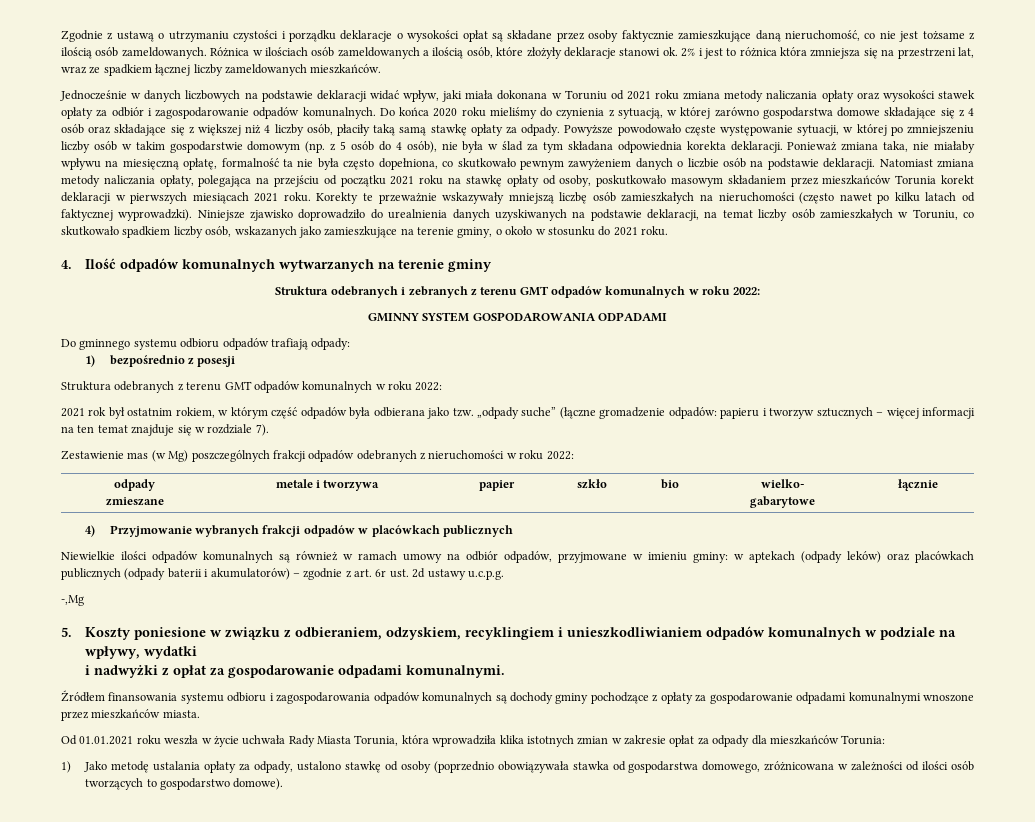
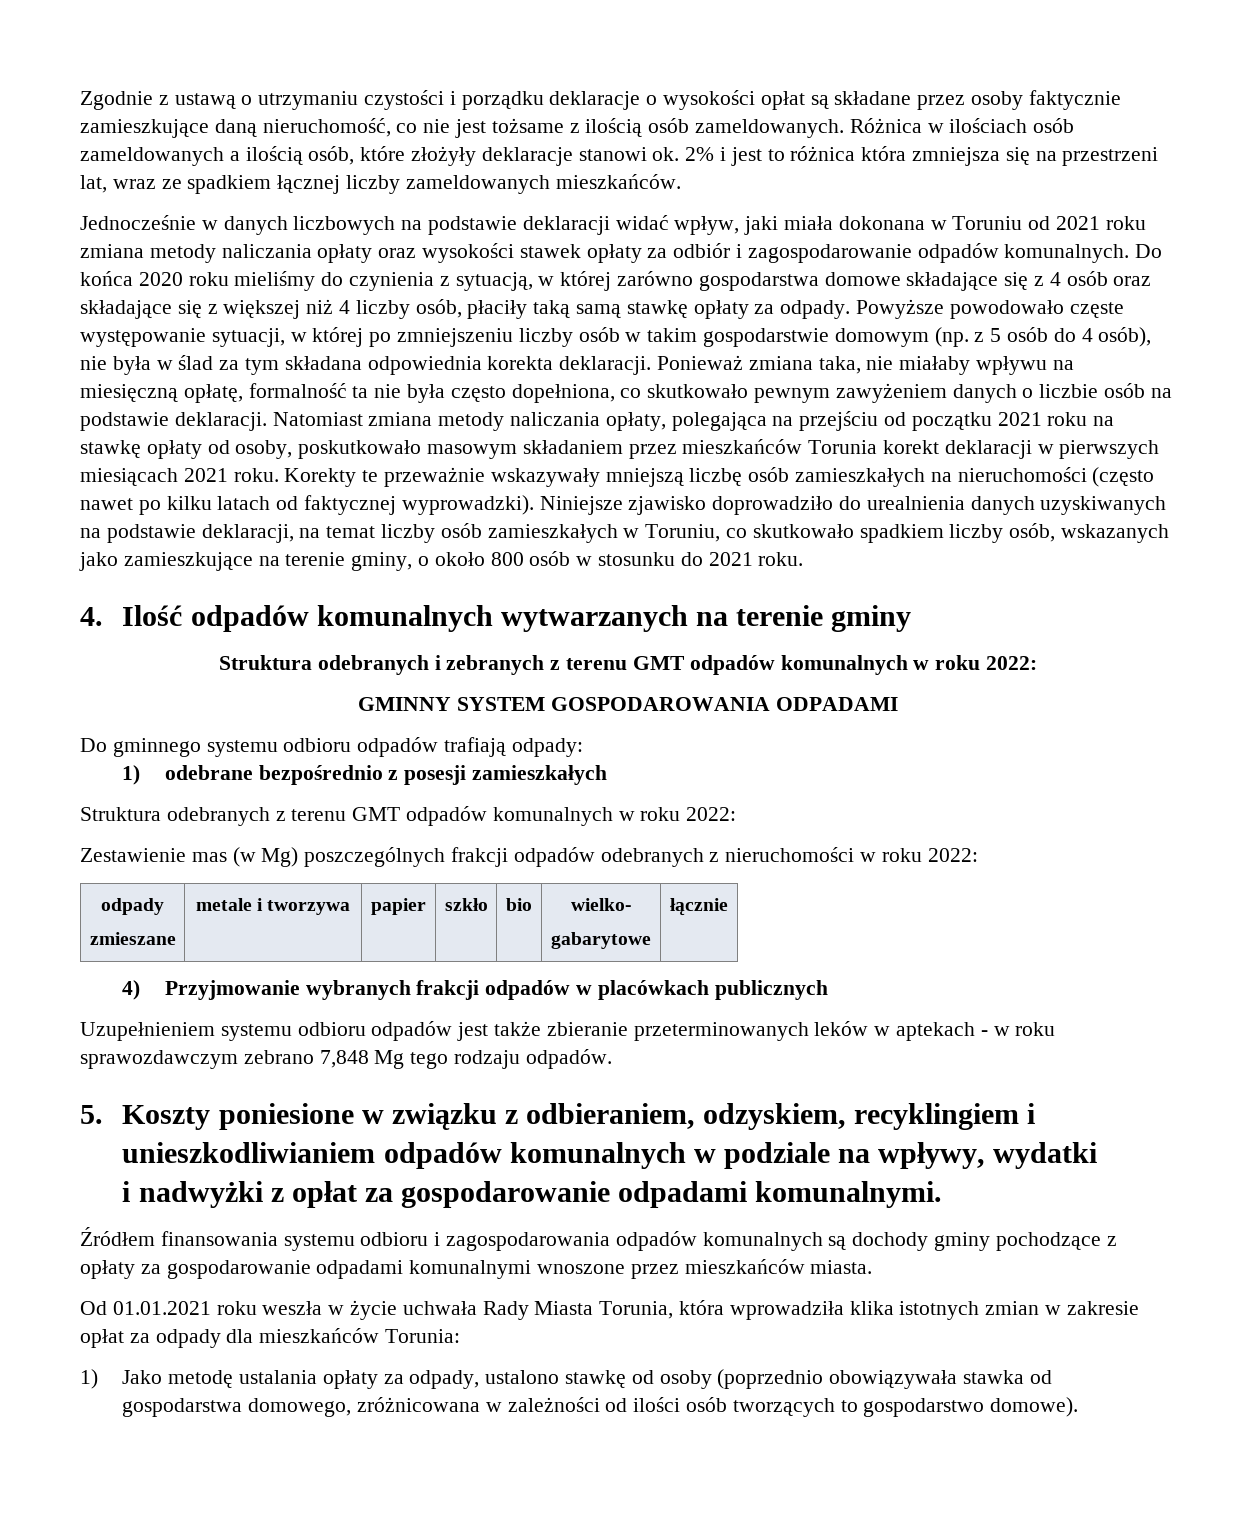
- Niniejsze zjawisko doprowadziło do urealnienia danych uzyskiwanych na podstawie deklaracji, na temat liczby osób zamieszkałych w Toruniu, co skutkowało spadkiem liczby osób, wskazanych jako zamieszkujące na terenie gminy, o około w stosunku do 2021 roku.
+ Niniejsze zjawisko doprowadziło do urealnienia danych uzyskiwanych na podstawie deklaracji, na temat liczby osób zamieszkałych w Toruniu, co skutkowało spadkiem liczby osób, wskazanych jako zamieszkujące na terenie gminy, o około 800 osób w stosunku do 2021 roku.
- 1) bezpośrednio z posesji
+ 1) odebrane bezpośrednio z posesji zamieszkałych
- 2021 rok był ostatnim rokiem, w którym część odpadów była odbierana jako tzw. „odpady suche” (łączne gromadzenie odpadów: papieru i tworzyw sztucznych – więcej informacji na ten temat znajduje się w rozdziale 7).
- Niewielkie ilości odpadów komunalnych są również w ramach umowy na odbiór odpadów, przyjmowane w imieniu gminy: w aptekach (odpady leków) oraz placówkach publicznych (odpady baterii i akumulatorów) – zgodnie z art. 6r ust. 2d ustawy u.c.p.g.
- -,Mg
+ Uzupełnieniem systemu odbioru odpadów jest także zbieranie przeterminowanych leków w aptekach - w roku sprawozdawczym zebrano 7,848 Mg tego rodzaju odpadów.

